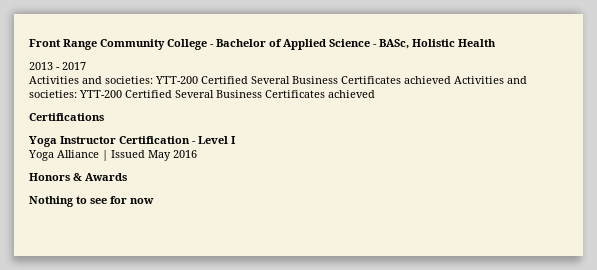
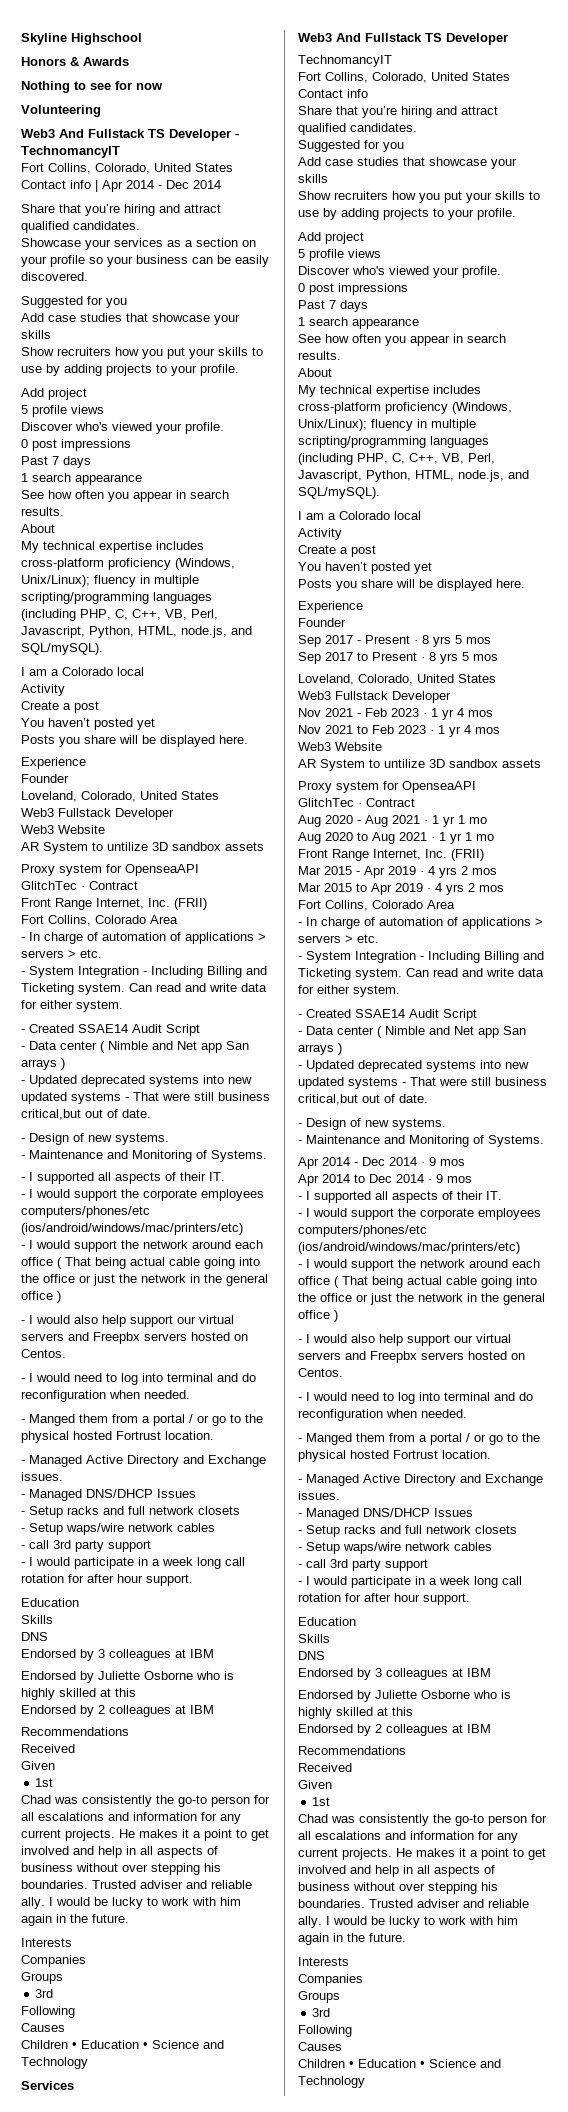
- Front Range Community College - Bachelor of Applied Science - BASc, Holistic Health
- 2013 - 2017
- Activities and societies: YTT-200 Certified Several Business Certificates achieved Activities and societies: YTT-200 Certified Several Business Certificates achieved
- Certifications
- Yoga Instructor Certification - Level I
- Yoga Alliance | Issued May 2016
+ Skyline Highschool
+ Volunteering
+ Web3 And Fullstack TS Developer - TechnomancyIT
+ Fort Collins, Colorado, United States Contact info | Apr 2014 - Dec 2014
+ Share that you’re hiring and attract qualified candidates.
+ Showcase your services as a section on your profile so your business can be easily discovered.
+ Suggested for you
+ Add case studies that showcase your skills
+ Show recruiters how you put your skills to use by adding projects to your profile.
+ Add project
+ 5 profile views
+ Discover who's viewed your profile.
+ 0 post impressions
+ Past 7 days
+ 1 search appearance
+ See how often you appear in search results.
+ About
+ My technical expertise includes cross-platform proficiency (Windows, Unix/Linux); fluency in multiple scripting/programming languages (including PHP, C, C++, VB, Perl, Javascript, Python, HTML, node.js, and SQL/mySQL).
+ I am a Colorado local
+ Activity
+ Create a post
+ You haven’t posted yet
+ Posts you share will be displayed here.
+ Experience
+ Founder
+ Loveland, Colorado, United States
+ Web3 Fullstack Developer
+ Web3 Website
+ AR System to untilize 3D sandbox assets
+ Proxy system for OpenseaAPI
+ GlitchTec · Contract
+ Front Range Internet, Inc. (FRII)
+ Fort Collins, Colorado Area
+ - In charge of automation of applications > servers > etc.
+ - System Integration - Including Billing and Ticketing system. Can read and write data for either system.
+ - Created SSAE14 Audit Script
+ - Data center ( Nimble and Net app San arrays )
+ - Updated deprecated systems into new updated systems - That were still business critical,but out of date.
+ - Design of new systems.
+ - Maintenance and Monitoring of Systems.
+ - I supported all aspects of their IT.
+ - I would support the corporate employees computers/phones/etc (ios/android/windows/mac/printers/etc)
+ - I would support the network around each office ( That being actual cable going into the office or just the network in the general office )
+ - I would also help support our virtual servers and Freepbx servers hosted on Centos.
+ - I would need to log into terminal and do reconfiguration when needed.
+ - Manged them from a portal / or go to the physical hosted Fortrust location.
+ - Managed Active Directory and Exchange issues.
+ - Managed DNS/DHCP Issues
+ - Setup racks and full network closets
+ - Setup waps/wire network cables
+ - call 3rd party support
+ - I would participate in a week long call rotation for after hour support.
+ Education
+ Skills
+ DNS
+ Endorsed by 3 colleagues at IBM
+ Endorsed by Juliette Osborne who is highly skilled at this
+ Endorsed by 2 colleagues at IBM
+ Recommendations
+ Received
+ Given
+ 1st
+ Chad was consistently the go-to person for all escalations and information for any current projects. He makes it a point to get involved and help in all aspects of business without over stepping his boundaries. Trusted adviser and reliable ally. I would be lucky to work with him again in the future.
+ Interests
+ Companies
+ Groups
+ 3rd
+ Following
+ Causes
+ Children • Education • Science and Technology
+ Services
+ Web3 And Fullstack TS Developer
+ TechnomancyIT
+ Fort Collins, Colorado, United States Contact info
+ Share that you’re hiring and attract qualified candidates.
+ Suggested for you
+ Add case studies that showcase your skills
+ Show recruiters how you put your skills to use by adding projects to your profile.
+ Add project
+ 5 profile views
+ Discover who's viewed your profile.
+ 0 post impressions
+ Past 7 days
+ 1 search appearance
+ See how often you appear in search results.
+ About
+ My technical expertise includes cross-platform proficiency (Windows, Unix/Linux); fluency in multiple scripting/programming languages (including PHP, C, C++, VB, Perl, Javascript, Python, HTML, node.js, and SQL/mySQL).
+ I am a Colorado local
+ Activity
+ Create a post
+ You haven’t posted yet
+ Posts you share will be displayed here.
+ Experience
+ Founder
+ Sep 2017 - Present · 8 yrs 5 mos
+ Sep 2017 to Present · 8 yrs 5 mos
+ Loveland, Colorado, United States
+ Web3 Fullstack Developer
+ Nov 2021 - Feb 2023 · 1 yr 4 mos
+ Nov 2021 to Feb 2023 · 1 yr 4 mos
+ Web3 Website
+ AR System to untilize 3D sandbox assets
+ Proxy system for OpenseaAPI
+ GlitchTec · Contract
+ Aug 2020 - Aug 2021 · 1 yr 1 mo
+ Aug 2020 to Aug 2021 · 1 yr 1 mo
+ Front Range Internet, Inc. (FRII)
+ Mar 2015 - Apr 2019 · 4 yrs 2 mos
+ Mar 2015 to Apr 2019 · 4 yrs 2 mos
+ Fort Collins, Colorado Area
+ - In charge of automation of applications > servers > etc.
+ - System Integration - Including Billing and Ticketing system. Can read and write data for either system.
+ - Created SSAE14 Audit Script
+ - Data center ( Nimble and Net app San arrays )
+ - Updated deprecated systems into new updated systems - That were still business critical,but out of date.
+ - Design of new systems.
+ - Maintenance and Monitoring of Systems.
+ Apr 2014 - Dec 2014 · 9 mos
+ Apr 2014 to Dec 2014 · 9 mos
+ - I supported all aspects of their IT.
+ - I would support the corporate employees computers/phones/etc (ios/android/windows/mac/printers/etc)
+ - I would support the network around each office ( That being actual cable going into the office or just the network in the general office )
+ - I would also help support our virtual servers and Freepbx servers hosted on Centos.
+ - I would need to log into terminal and do reconfiguration when needed.
+ - Manged them from a portal / or go to the physical hosted Fortrust location.
+ - Managed Active Directory and Exchange issues.
+ - Managed DNS/DHCP Issues
+ - Setup racks and full network closets
+ - Setup waps/wire network cables
+ - call 3rd party support
+ - I would participate in a week long call rotation for after hour support.
+ Education
+ Skills
+ DNS
+ Endorsed by 3 colleagues at IBM
+ Endorsed by Juliette Osborne who is highly skilled at this
+ Endorsed by 2 colleagues at IBM
+ Recommendations
+ Received
+ Given
+ 1st
+ Chad was consistently the go-to person for all escalations and information for any current projects. He makes it a point to get involved and help in all aspects of business without over stepping his boundaries. Trusted adviser and reliable ally. I would be lucky to work with him again in the future.
+ Interests
+ Companies
+ Groups
+ 3rd
+ Following
+ Causes
+ Children • Education • Science and Technology

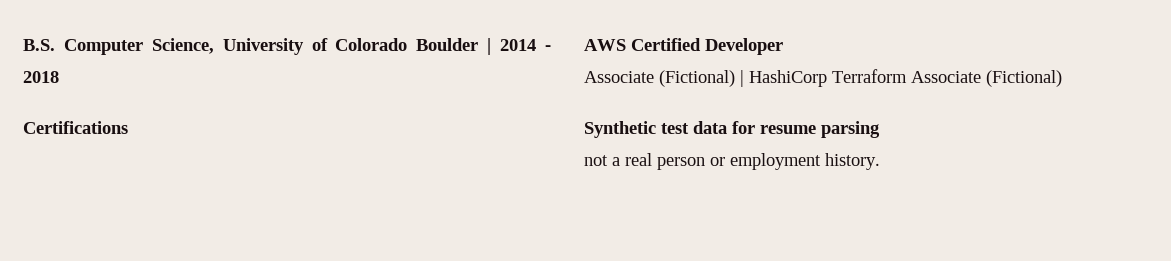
- Skyline Highschool
- Honors & Awards
- Nothing to see for now
- Volunteering
- Web3 And Fullstack TS Developer - TechnomancyIT
- Fort Collins, Colorado, United States Contact info | Apr 2014 - Dec 2014
- Share that you’re hiring and attract qualified candidates.
- Showcase your services as a section on your profile so your business can be easily discovered.
- Suggested for you
- Add case studies that showcase your skills
- Show recruiters how you put your skills to use by adding projects to your profile.
- Add project
- 5 profile views
- Discover who's viewed your profile.
- 0 post impressions
- Past 7 days
- 1 search appearance
- See how often you appear in search results.
- About
- My technical expertise includes cross-platform proficiency (Windows, Unix/Linux); fluency in multiple scripting/programming languages (including PHP, C, C++, VB, Perl, Javascript, Python, HTML, node.js, and SQL/mySQL).
- I am a Colorado local
- Activity
- Create a post
- You haven’t posted yet
- Posts you share will be displayed here.
- Experience
- Founder
- Loveland, Colorado, United States
- Web3 Fullstack Developer
- Web3 Website
- AR System to untilize 3D sandbox assets
- Proxy system for OpenseaAPI
- GlitchTec · Contract
- Front Range Internet, Inc. (FRII)
- Fort Collins, Colorado Area
- - In charge of automation of applications > servers > etc.
- - System Integration - Including Billing and Ticketing system. Can read and write data for either system.
- - Created SSAE14 Audit Script
- - Data center ( Nimble and Net app San arrays )
- - Updated deprecated systems into new updated systems - That were still business critical,but out of date.
- - Design of new systems.
- - Maintenance and Monitoring of Systems.
- - I supported all aspects of their IT.
- - I would support the corporate employees computers/phones/etc (ios/android/windows/mac/printers/etc)
- - I would support the network around each office ( That being actual cable going into the office or just the network in the general office )
- - I would also help support our virtual servers and Freepbx servers hosted on Centos.
- - I would need to log into terminal and do reconfiguration when needed.
- - Manged them from a portal / or go to the physical hosted Fortrust location.
- - Managed Active Directory and Exchange issues.
- - Managed DNS/DHCP Issues
- - Setup racks and full network closets
- - Setup waps/wire network cables
- - call 3rd party support
- - I would participate in a week long call rotation for after hour support.
- Education
- Skills
- DNS
- Endorsed by 3 colleagues at IBM
- Endorsed by Juliette Osborne who is highly skilled at this
- Endorsed by 2 colleagues at IBM
- Recommendations
- Received
- Given
- 1st
- Chad was consistently the go-to person for all escalations and information for any current projects. He makes it a point to get involved and help in all aspects of business without over stepping his boundaries. Trusted adviser and reliable ally. I would be lucky to work with him again in the future.
- Interests
- Companies
- Groups
- 3rd
- Following
- Causes
- Children • Education • Science and Technology
- Services
- Web3 And Fullstack TS Developer
- TechnomancyIT
- Fort Collins, Colorado, United States Contact info
- Share that you’re hiring and attract qualified candidates.
- Suggested for you
- Add case studies that showcase your skills
- Show recruiters how you put your skills to use by adding projects to your profile.
- Add project
- 5 profile views
- Discover who's viewed your profile.
- 0 post impressions
- Past 7 days
- 1 search appearance
- See how often you appear in search results.
- About
- My technical expertise includes cross-platform proficiency (Windows, Unix/Linux); fluency in multiple scripting/programming languages (including PHP, C, C++, VB, Perl, Javascript, Python, HTML, node.js, and SQL/mySQL).
- I am a Colorado local
- Activity
- Create a post
- You haven’t posted yet
- Posts you share will be displayed here.
- Experience
- Founder
- Sep 2017 - Present · 8 yrs 5 mos
- Sep 2017 to Present · 8 yrs 5 mos
- Loveland, Colorado, United States
- Web3 Fullstack Developer
- Nov 2021 - Feb 2023 · 1 yr 4 mos
- Nov 2021 to Feb 2023 · 1 yr 4 mos
- Web3 Website
- AR System to untilize 3D sandbox assets
- Proxy system for OpenseaAPI
- GlitchTec · Contract
- Aug 2020 - Aug 2021 · 1 yr 1 mo
- Aug 2020 to Aug 2021 · 1 yr 1 mo
- Front Range Internet, Inc. (FRII)
- Mar 2015 - Apr 2019 · 4 yrs 2 mos
- Mar 2015 to Apr 2019 · 4 yrs 2 mos
- Fort Collins, Colorado Area
- - In charge of automation of applications > servers > etc.
- - System Integration - Including Billing and Ticketing system. Can read and write data for either system.
- - Created SSAE14 Audit Script
- - Data center ( Nimble and Net app San arrays )
- - Updated deprecated systems into new updated systems - That were still business critical,but out of date.
- - Design of new systems.
- - Maintenance and Monitoring of Systems.
- Apr 2014 - Dec 2014 · 9 mos
- Apr 2014 to Dec 2014 · 9 mos
- - I supported all aspects of their IT.
- - I would support the corporate employees computers/phones/etc (ios/android/windows/mac/printers/etc)
- - I would support the network around each office ( That being actual cable going into the office or just the network in the general office )
- - I would also help support our virtual servers and Freepbx servers hosted on Centos.
- - I would need to log into terminal and do reconfiguration when needed.
- - Manged them from a portal / or go to the physical hosted Fortrust location.
- - Managed Active Directory and Exchange issues.
- - Managed DNS/DHCP Issues
- - Setup racks and full network closets
- - Setup waps/wire network cables
- - call 3rd party support
- - I would participate in a week long call rotation for after hour support.
- Education
- Skills
- DNS
- Endorsed by 3 colleagues at IBM
- Endorsed by Juliette Osborne who is highly skilled at this
- Endorsed by 2 colleagues at IBM
- Recommendations
- Received
- Given
- 1st
- Chad was consistently the go-to person for all escalations and information for any current projects. He makes it a point to get involved and help in all aspects of business without over stepping his boundaries. Trusted adviser and reliable ally. I would be lucky to work with him again in the future.
- Interests
- Companies
- Groups
- 3rd
- Following
- Causes
- Children • Education • Science and Technology
+ B.S. Computer Science, University of Colorado Boulder | 2014 - 2018
+ Certifications
+ AWS Certified Developer
+ Associate (Fictional) | HashiCorp Terraform Associate (Fictional)
+ Synthetic test data for resume parsing
+ not a real person or employment history.

